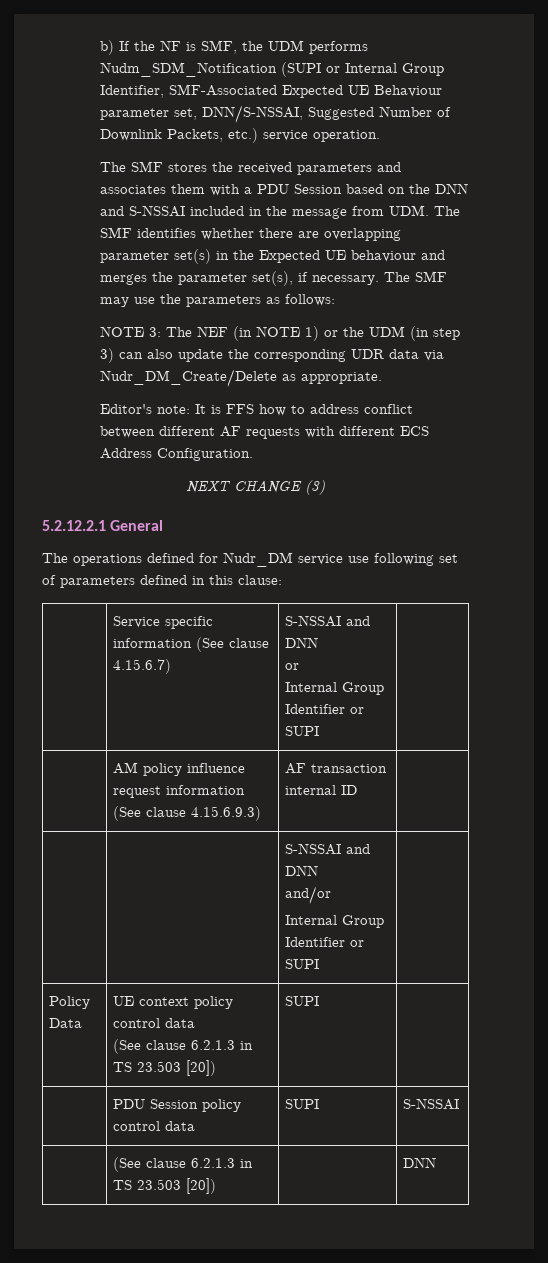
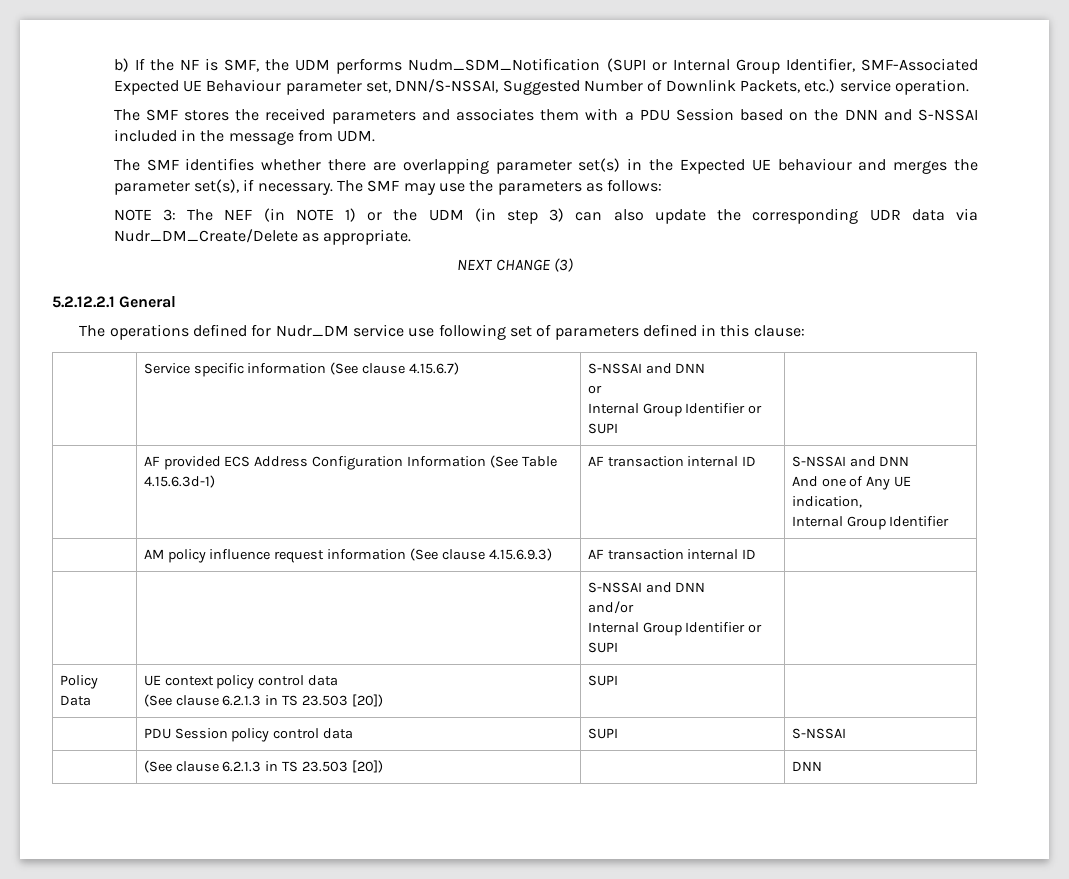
- The SMF stores the received parameters and associates them with a PDU Session based on the DNN and S-NSSAI included in the message from UDM. The SMF identifies whether there are overlapping parameter set(s) in the Expected UE behaviour and merges the parameter set(s), if necessary.
+ The SMF stores the received parameters and associates them with a PDU Session based on the DNN and S-NSSAI included in the message from UDM.
+ The SMF identifies whether there are overlapping parameter set(s) in the Expected UE behaviour and merges the parameter set(s), if necessary.
- Editor's note: It is FFS how to address conflict between different AF requests with different ECS Address Configuration.
+ | AF provided ECS Address Configuration Information (See Table 4.15.6.3d-1) | AF transaction internal ID | S-NSSAI and DNN
+ And one of Any UE indication,
+ Internal Group Identifier

